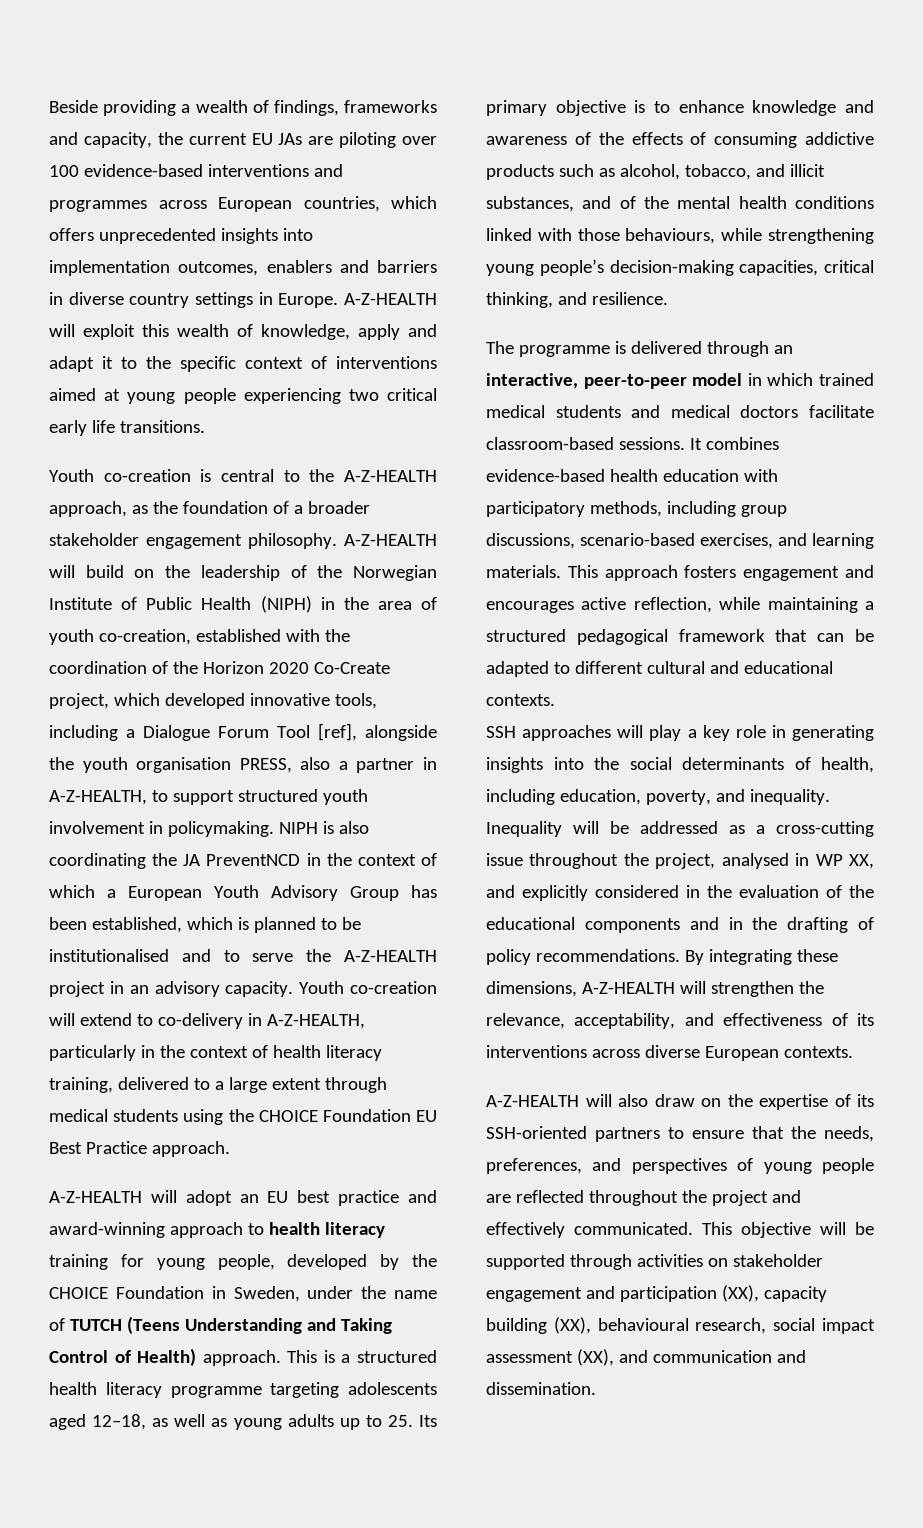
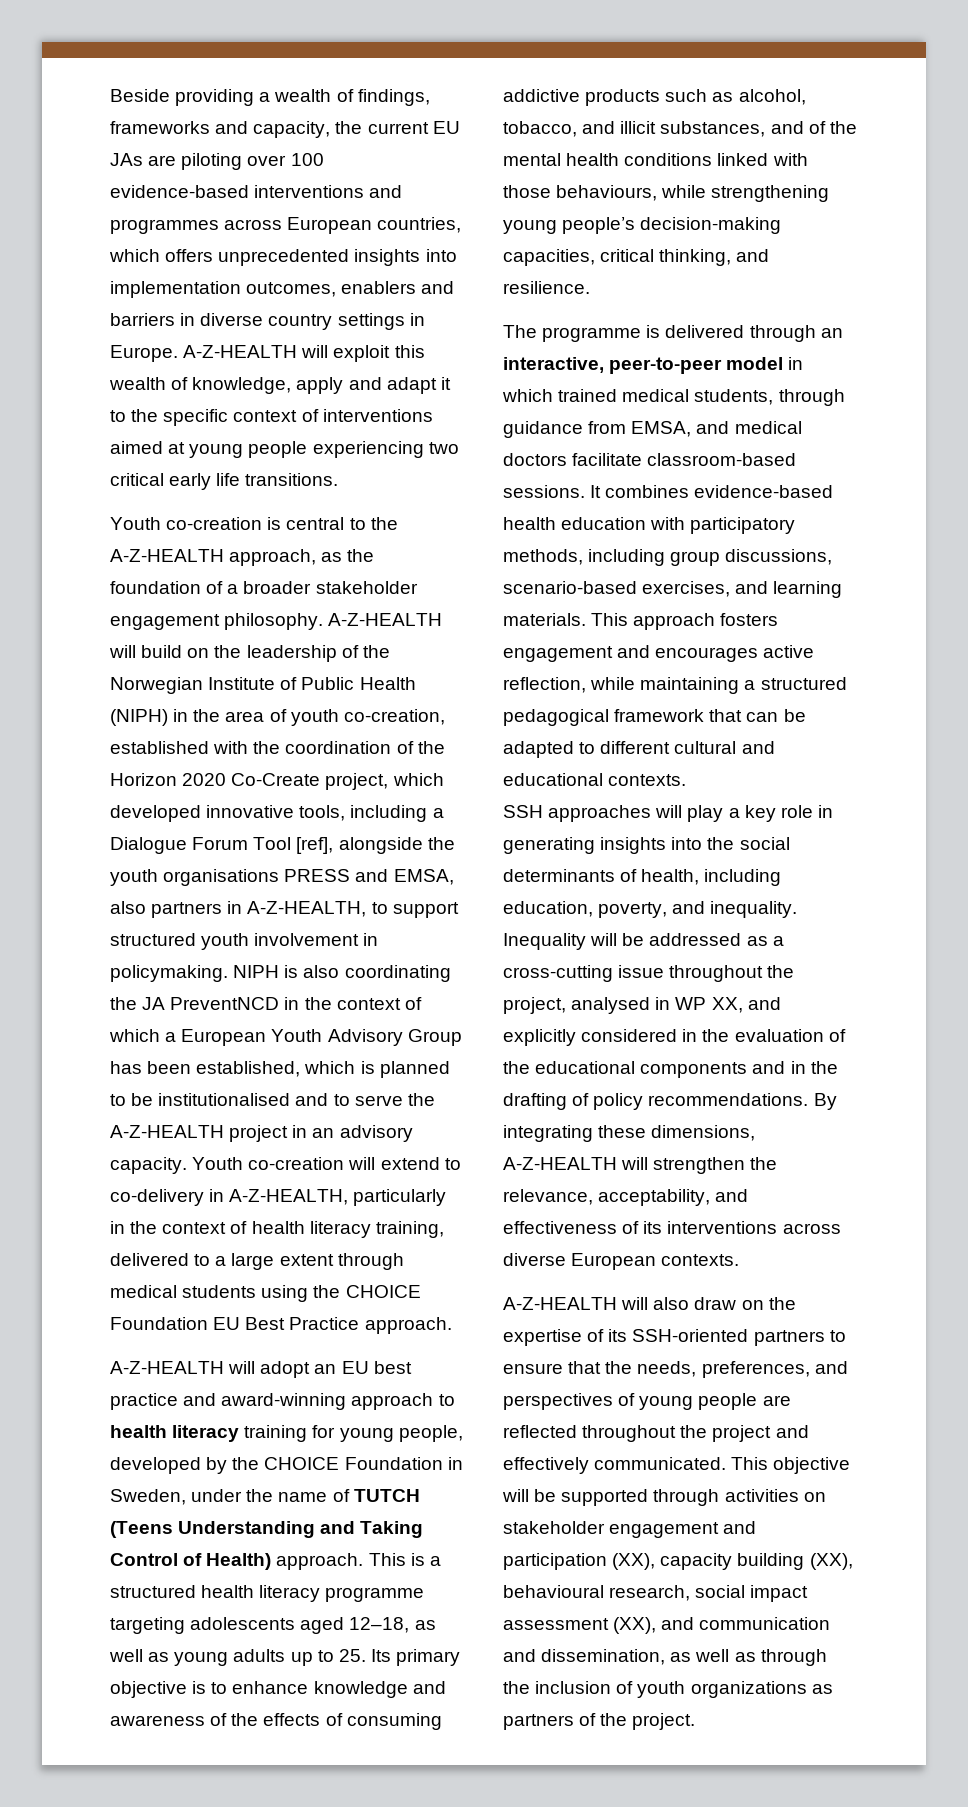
- A-Z-HEALTH will build on the leadership of the Norwegian Institute of Public Health (NIPH) in the area of youth co-creation, established with the coordination of the Horizon 2020 Co-Create project, which developed innovative tools, including a Dialogue Forum Tool [ref], alongside the youth organisation PRESS, also a partner in A-Z-HEALTH, to support structured youth involvement in policymaking.
+ A-Z-HEALTH will build on the leadership of the Norwegian Institute of Public Health (NIPH) in the area of youth co-creation, established with the coordination of the Horizon 2020 Co-Create project, which developed innovative tools, including a Dialogue Forum Tool [ref], alongside the youth organisations PRESS and EMSA, also partners in A-Z-HEALTH, to support structured youth involvement in policymaking.
- The programme is delivered through an interactive, peer-to-peer model in which trained medical students and medical doctors facilitate classroom-based sessions.
+ The programme is delivered through an interactive, peer-to-peer model in which trained medical students, through guidance from EMSA, and medical doctors facilitate classroom-based sessions.
- This objective will be supported through activities on stakeholder engagement and participation (XX), capacity building (XX), behavioural research, social impact assessment (XX), and communication and dissemination.
+ This objective will be supported through activities on stakeholder engagement and participation (XX), capacity building (XX), behavioural research, social impact assessment (XX), and communication and dissemination, as well as through the inclusion of youth organizations as partners of the project.

